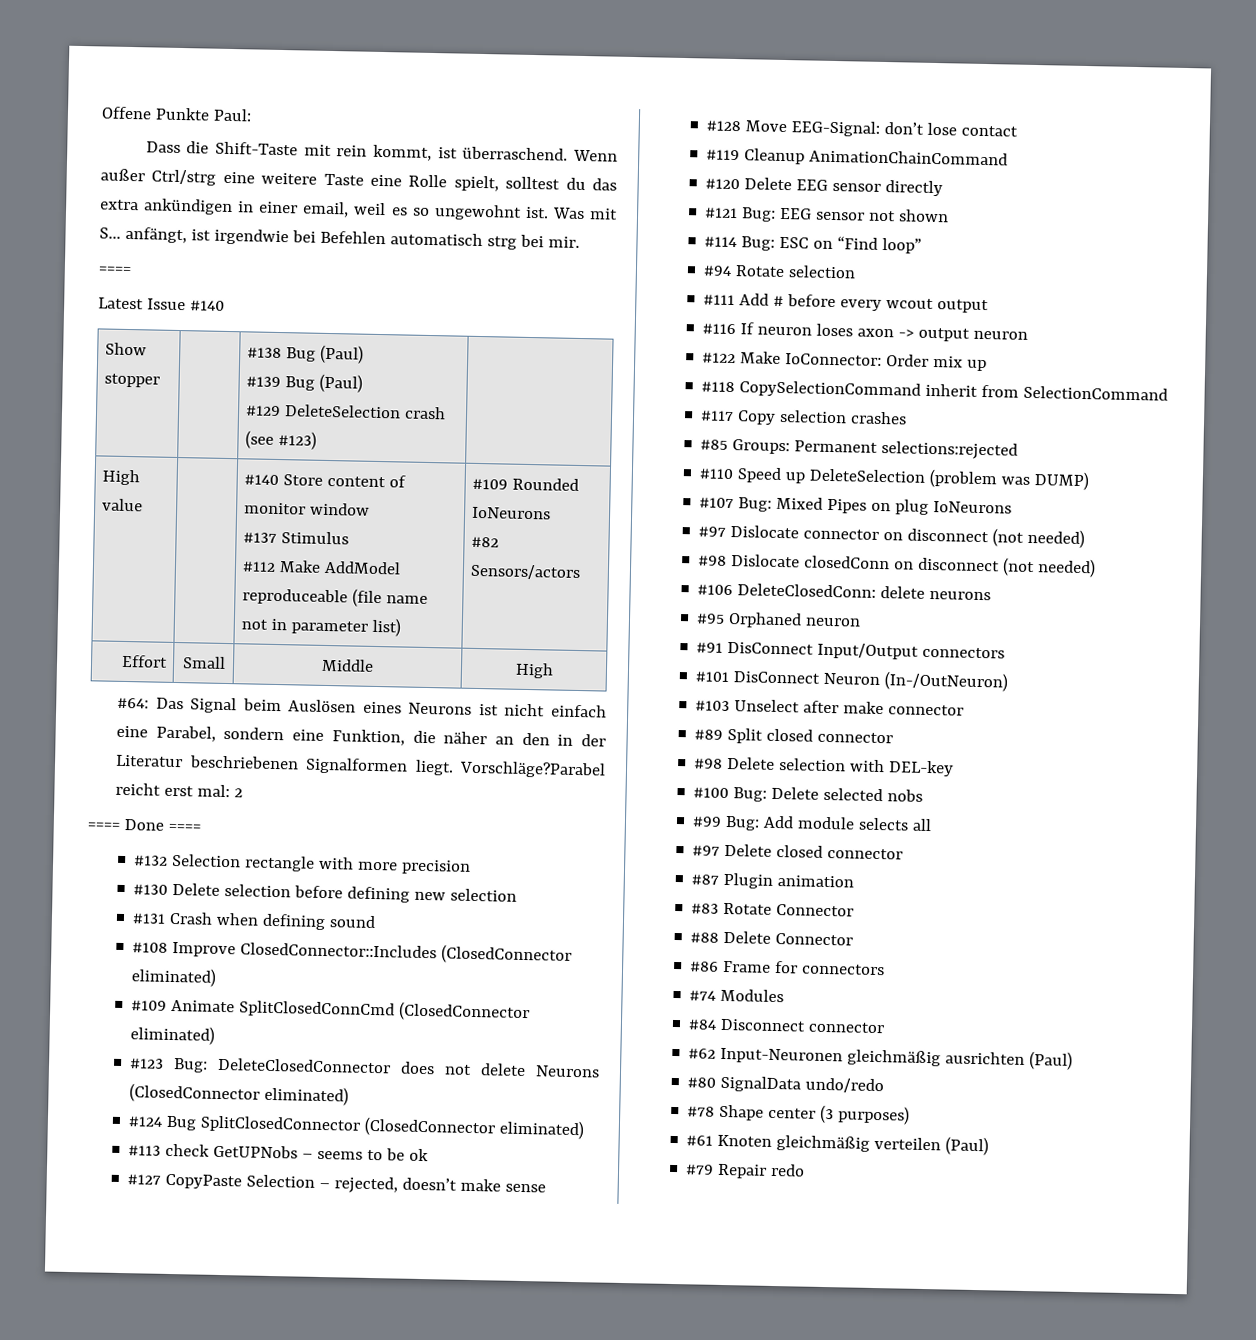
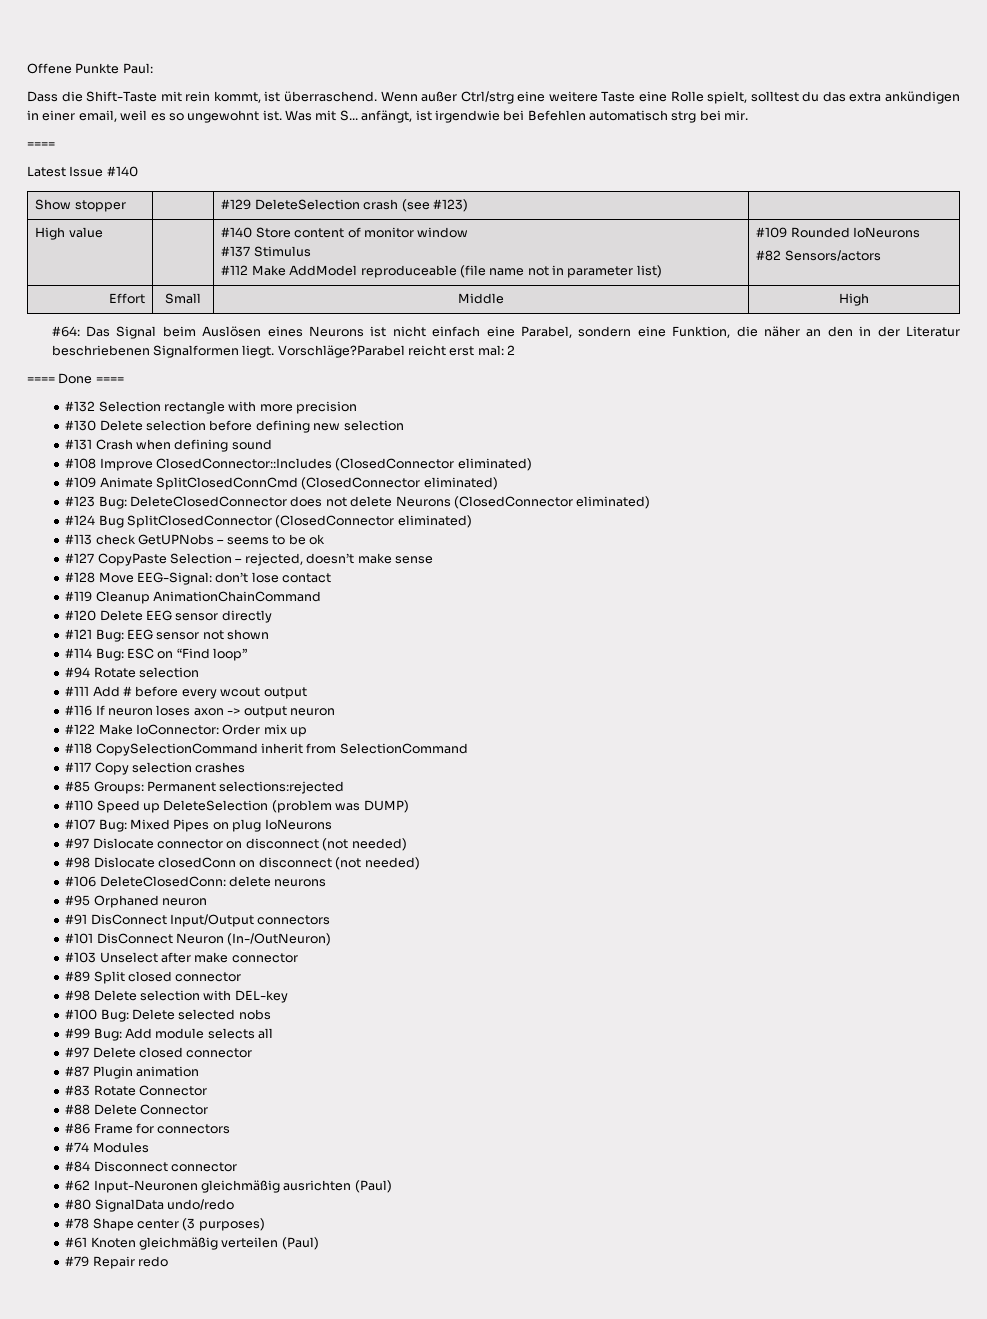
- Show stopper | | #138 Bug (Paul)
- #139 Bug (Paul)
- #129 DeleteSelection crash (see #123) |
+ Show stopper | | #129 DeleteSelection crash (see #123) |

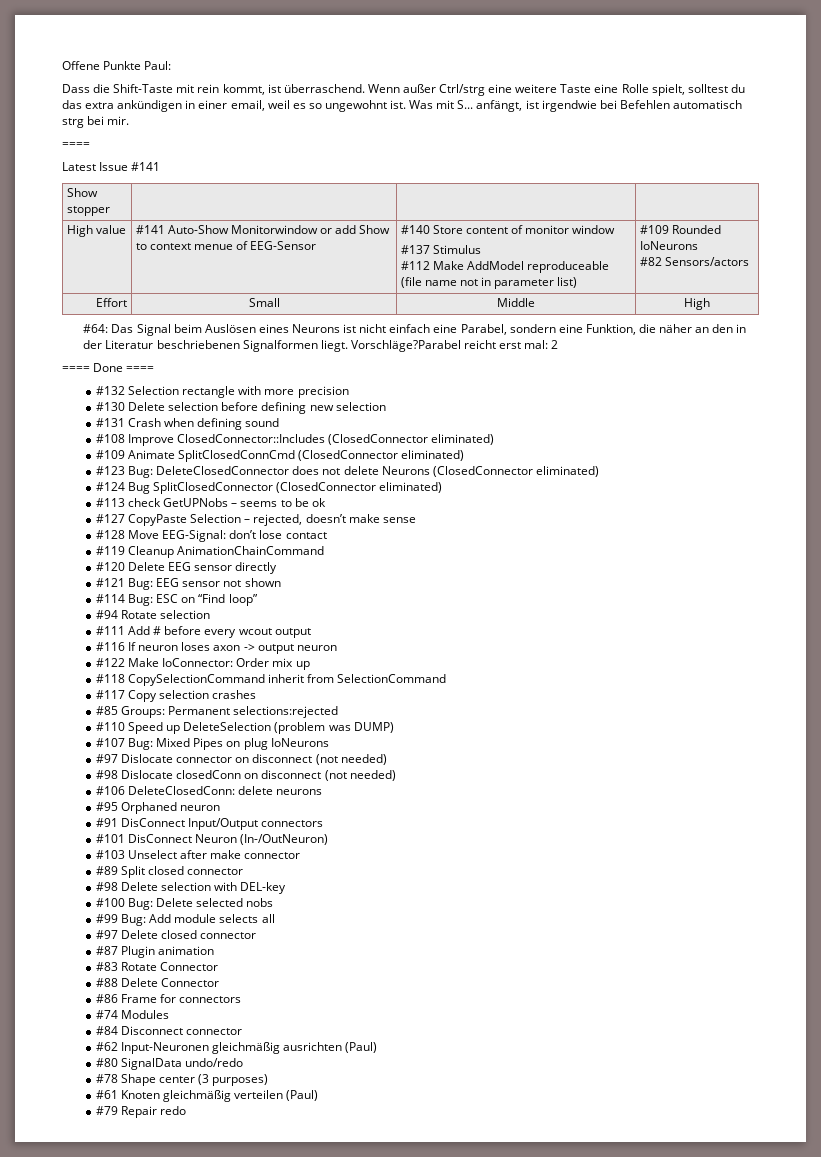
- Latest Issue #140
+ Latest Issue #141
- Show stopper | | #129 DeleteSelection crash (see #123) |
- High value | | #140 Store content of monitor window
+ Show stopper | | |
+ High value | #141 Auto-Show Monitorwindow or add Show to context menue of EEG-Sensor | #140 Store content of monitor window

